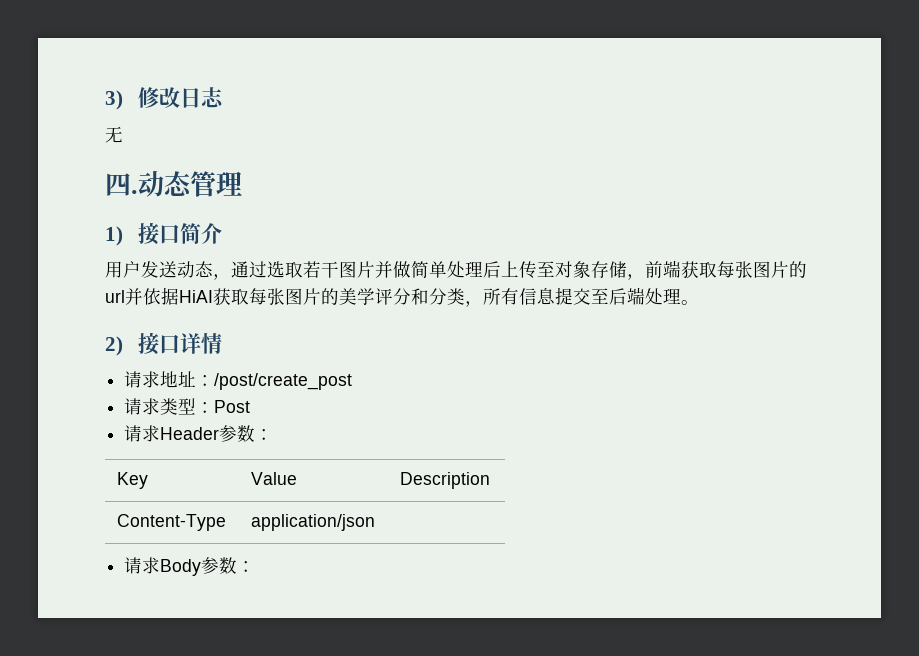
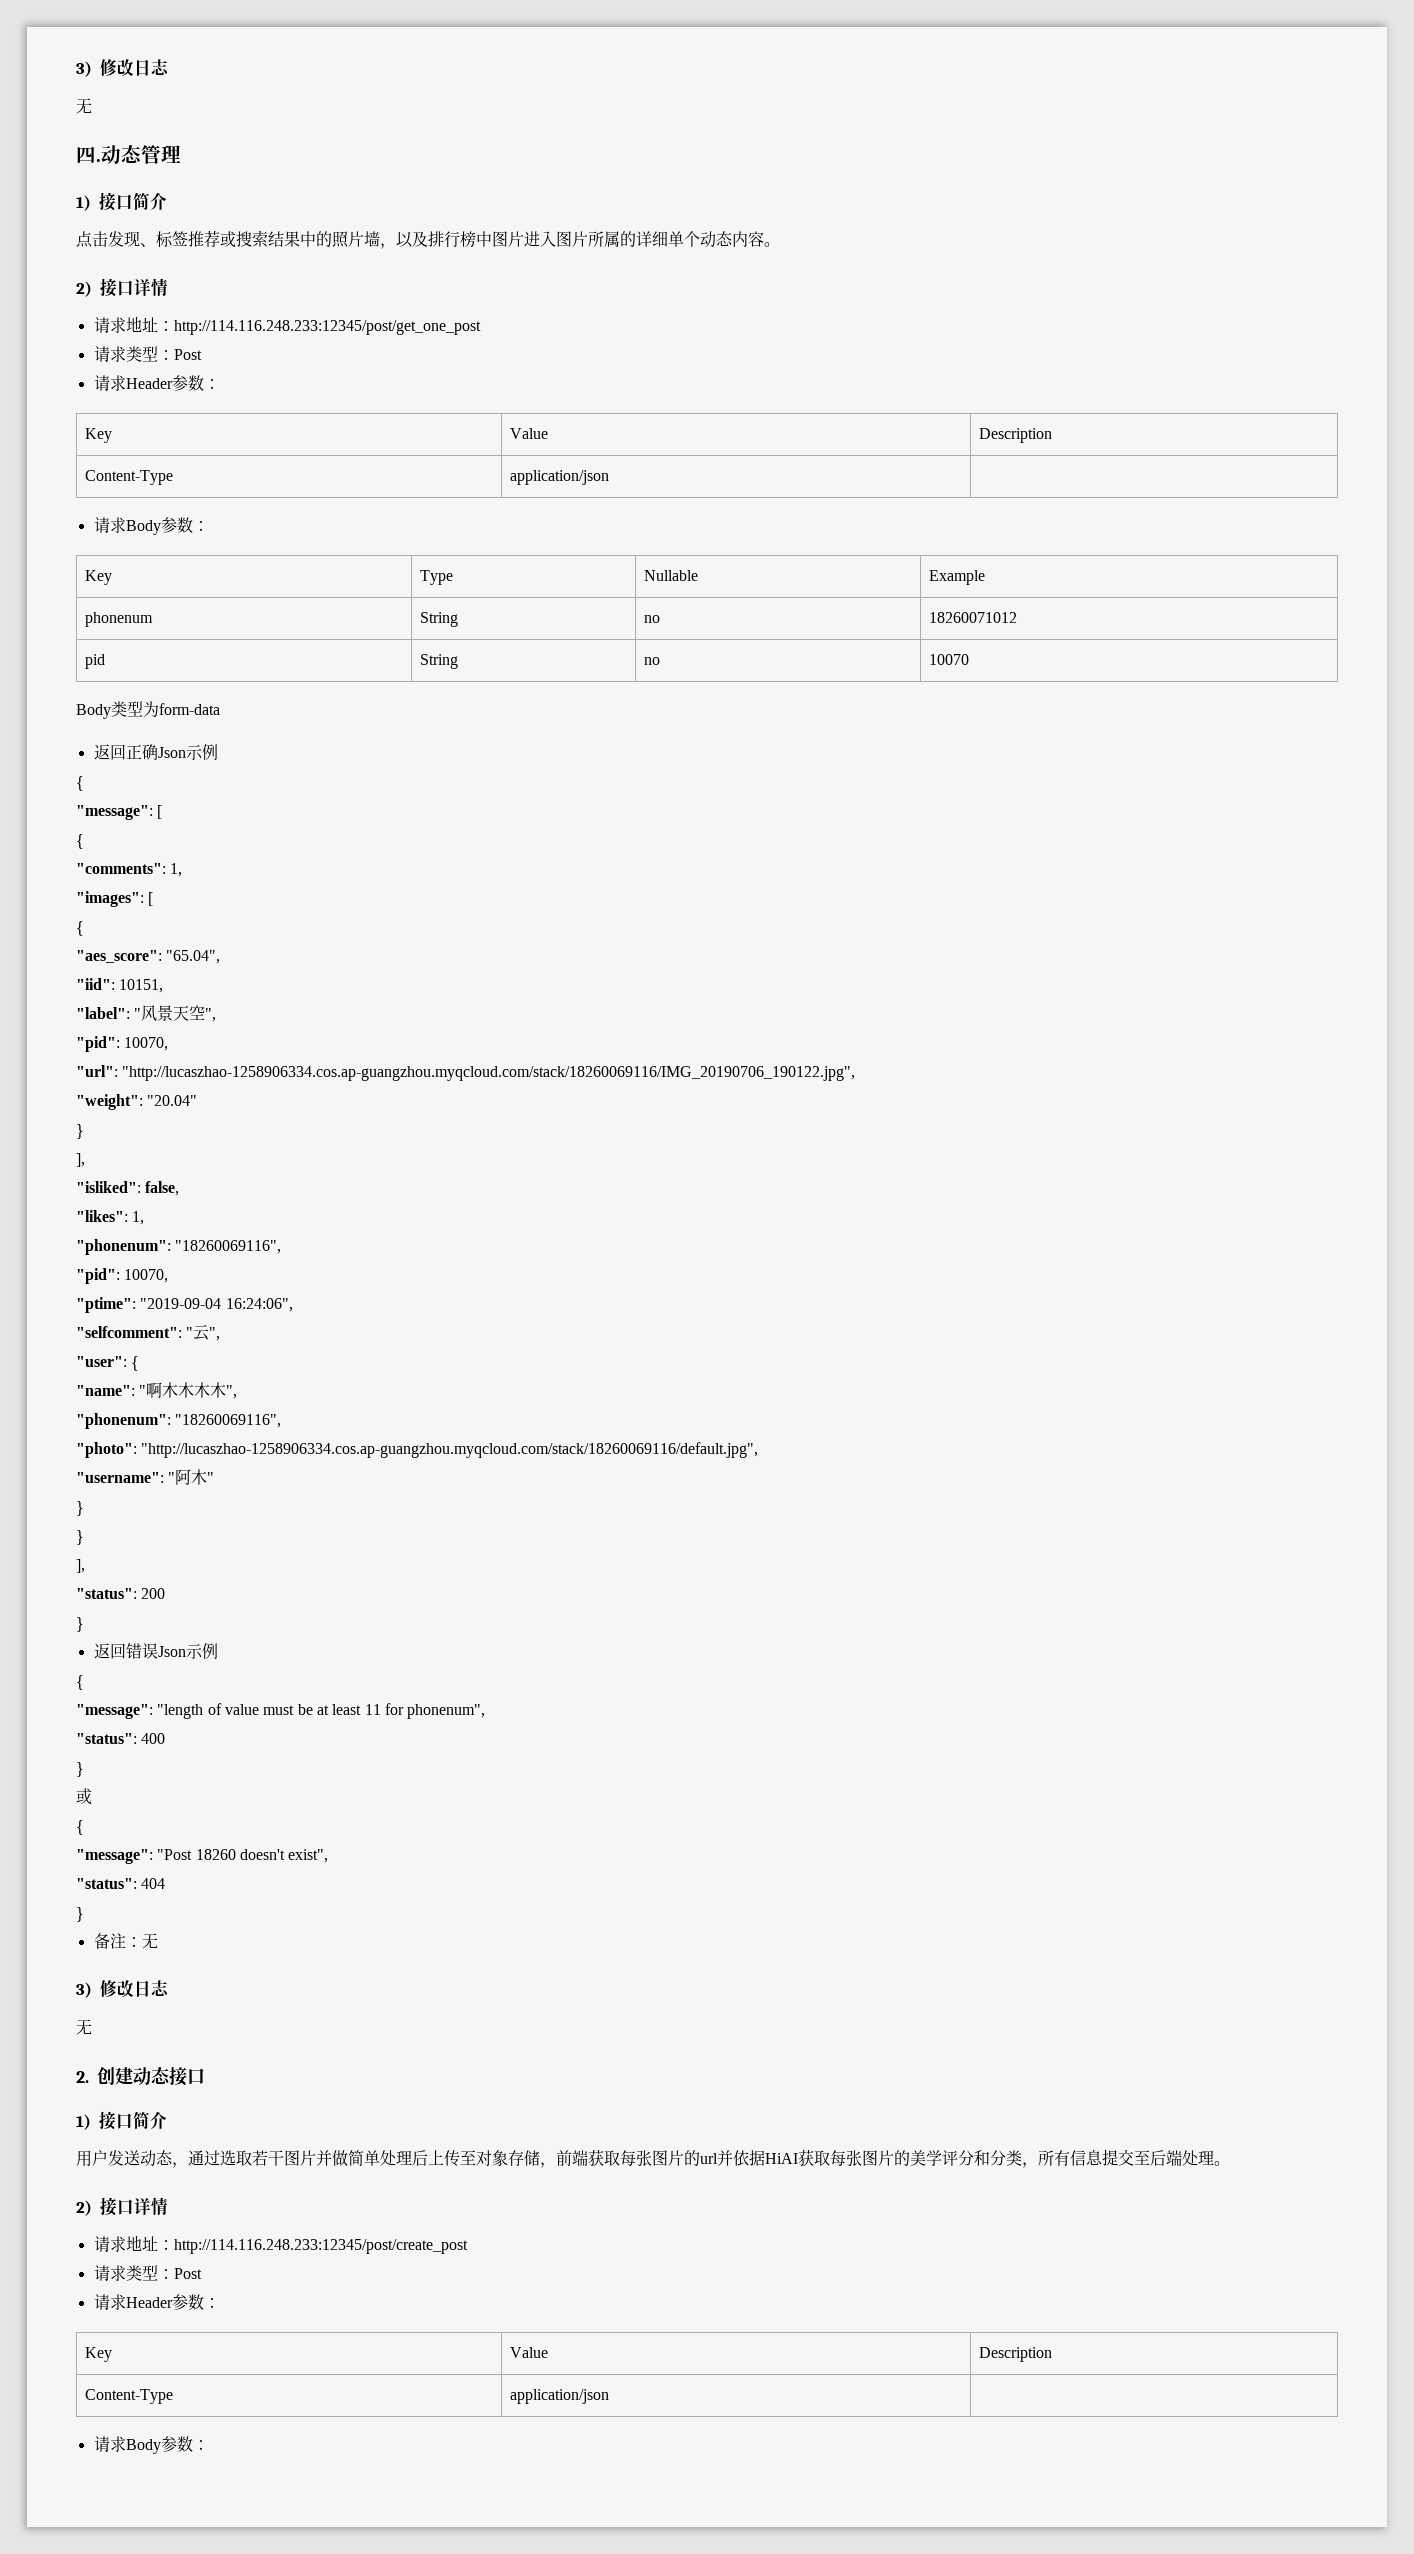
+ 点击发现、标签推荐或搜索结果中的照片墙，以及排行榜中图片进入图片所属的详细单个动态内容。
+ 2)接口详情
+ 请求地址：http://114.116.248.233:12345/post/get_one_post
+ 请求类型：Post
+ 请求Header参数：
+ Key | Value | Description
+ Content-Type | application/json |
+ 请求Body参数：
+ Key | Type | Nullable | Example
+ phonenum | String | no | 18260071012
+ pid | String | no | 10070
+ Body类型为form-data
+ 返回正确Json示例
+ {
+ "message": [
+ {
+ "comments": 1,
+ "images": [
+ {
+ "aes_score": "65.04",
+ "iid": 10151,
+ "label": "风景天空",
+ "pid": 10070,
+ "url": "http://lucaszhao-1258906334.cos.ap-guangzhou.myqcloud.com/stack/18260069116/IMG_20190706_190122.jpg",
+ "weight": "20.04"
+ }
+ ],
+ "isliked": false,
+ "likes": 1,
+ "phonenum": "18260069116",
+ "pid": 10070,
+ "ptime": "2019-09-04 16:24:06",
+ "selfcomment": "云",
+ "user": {
+ "name": "啊木木木木",
+ "phonenum": "18260069116",
+ "photo": "http://lucaszhao-1258906334.cos.ap-guangzhou.myqcloud.com/stack/18260069116/default.jpg",
+ "username": "阿木"
+ }
+ }
+ ],
+ "status": 200
+ }
+ 返回错误Json示例
+ {
+ "message": "length of value must be at least 11 for phonenum",
+ "status": 400
+ }
+ 或
+ {
+ "message": "Post 18260 doesn't exist",
+ "status": 404
+ }
+ 备注：无
+ 3)修改日志
+ 无
+ 2.创建动态接口
+ 1)接口简介
- 请求地址：/post/create_post
+ 请求地址：http://114.116.248.233:12345/post/create_post

